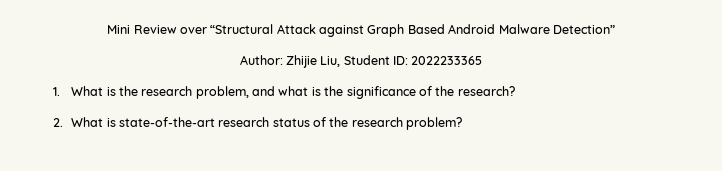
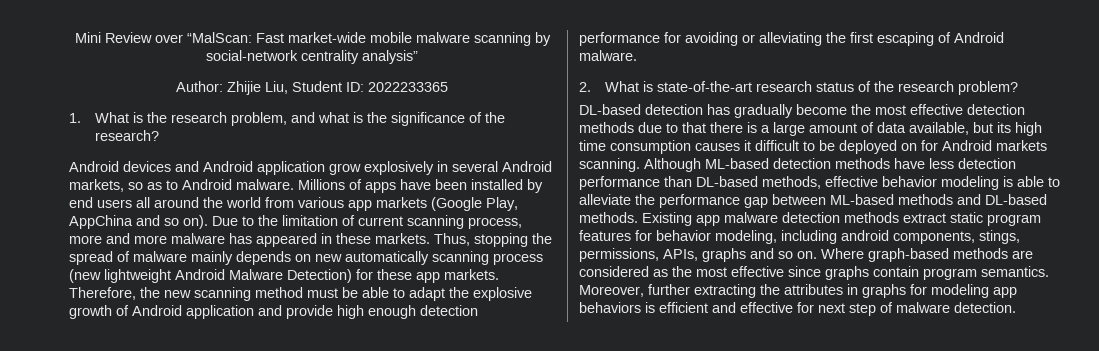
- Mini Review over “Structural Attack against Graph Based Android Malware Detection”
+ Mini Review over “MalScan: Fast market-wide mobile malware scanning by social-network centrality analysis”
+ Android devices and Android application grow explosively in several Android markets, so as to Android malware. Millions of apps have been installed by end users all around the world from various app markets (Google Play, AppChina and so on). Due to the limitation of current scanning process, more and more malware has appeared in these markets. Thus, stopping the spread of malware mainly depends on new automatically scanning process (new lightweight Android Malware Detection) for these app markets. Therefore, the new scanning method must be able to adapt the explosive growth of Android application and provide high enough detection performance for avoiding or alleviating the first escaping of Android malware.
+ DL-based detection has gradually become the most effective detection methods due to that there is a large amount of data available, but its high time consumption causes it difficult to be deployed on for Android markets scanning. Although ML-based detection methods have less detection performance than DL-based methods, effective behavior modeling is able to alleviate the performance gap between ML-based methods and DL-based methods. Existing app malware detection methods extract static program features for behavior modeling, including android components, stings, permissions, APIs, graphs and so on. Where graph-based methods are considered as the most effective since graphs contain program semantics. Moreover, further extracting the attributes in graphs for modeling app behaviors is efficient and effective for next step of malware detection.

